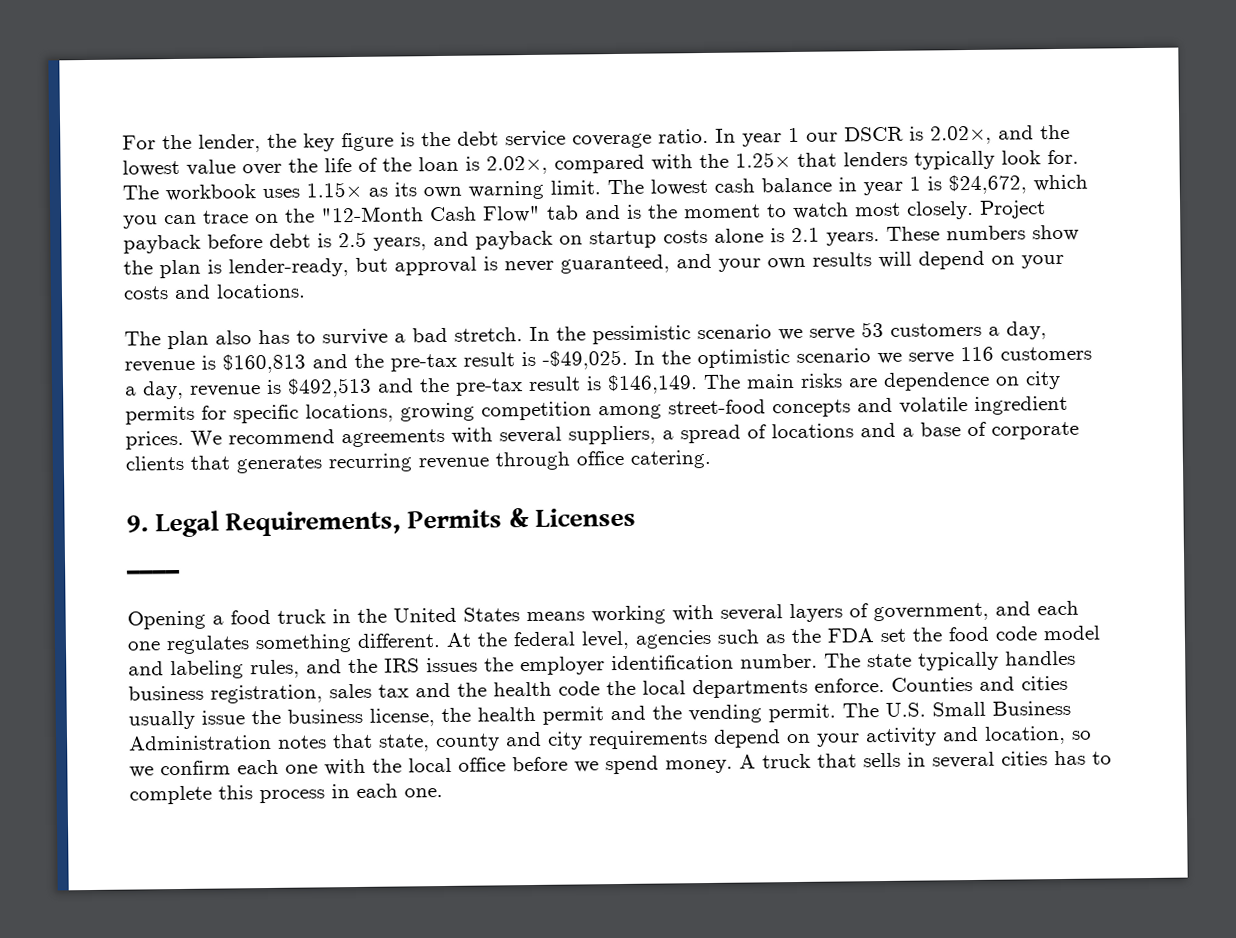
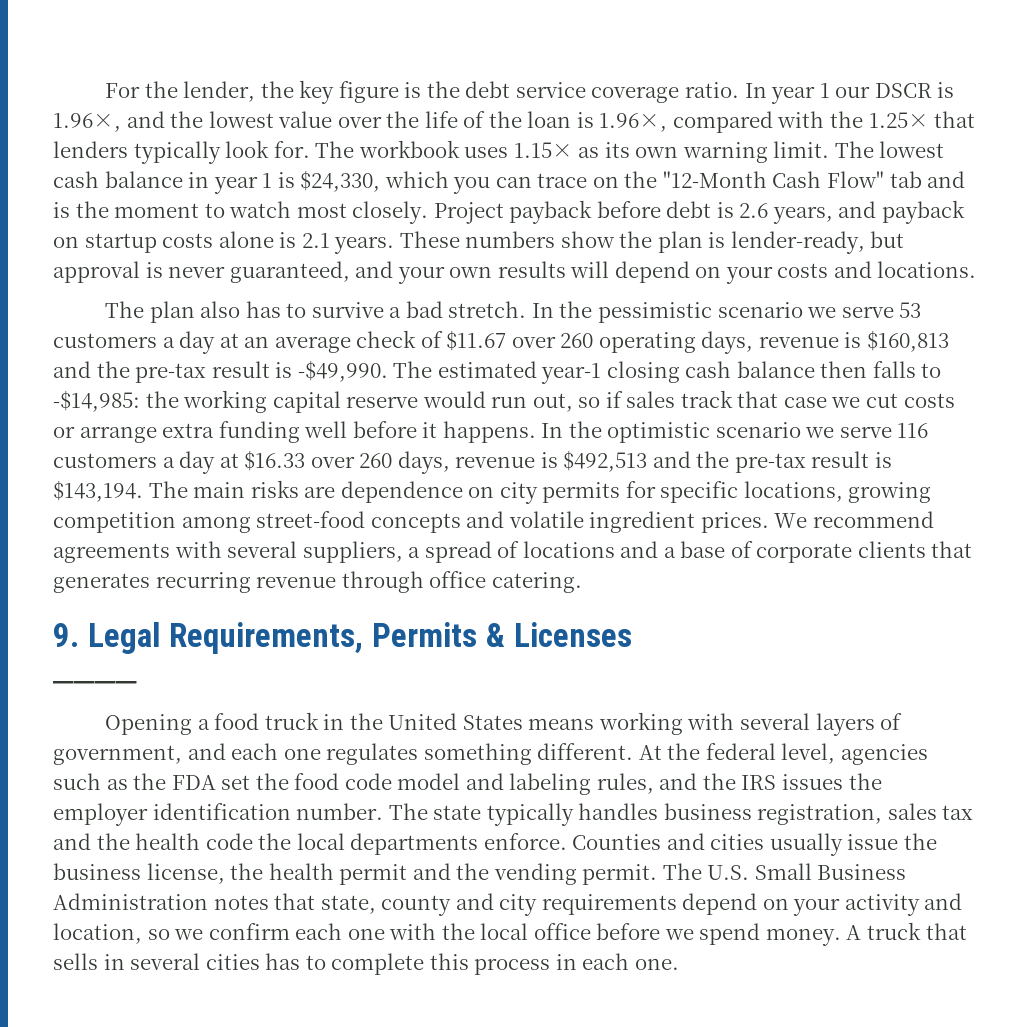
- In year 1 our DSCR is 2.02×, and the lowest value over the life of the loan is 2.02×, compared with the 1.25× that lenders typically look for.
+ In year 1 our DSCR is 1.96×, and the lowest value over the life of the loan is 1.96×, compared with the 1.25× that lenders typically look for.
- The lowest cash balance in year 1 is $24,672, which you can trace on the "12-Month Cash Flow" tab and is the moment to watch most closely.
+ The lowest cash balance in year 1 is $24,330, which you can trace on the "12-Month Cash Flow" tab and is the moment to watch most closely.
- Project payback before debt is 2.5 years, and payback on startup costs alone is 2.1 years.
+ Project payback before debt is 2.6 years, and payback on startup costs alone is 2.1 years.
- In the pessimistic scenario we serve 53 customers a day, revenue is $160,813 and the pre-tax result is -$49,025.
+ In the pessimistic scenario we serve 53 customers a day at an average check of $11.67 over 260 operating days, revenue is $160,813 and the pre-tax result is -$49,990. The estimated year-1 closing cash balance then falls to -$14,985: the working capital reserve would run out, so if sales track that case we cut costs or arrange extra funding well before it happens.
- In the optimistic scenario we serve 116 customers a day, revenue is $492,513 and the pre-tax result is $146,149.
+ In the optimistic scenario we serve 116 customers a day at $16.33 over 260 days, revenue is $492,513 and the pre-tax result is $143,194.

